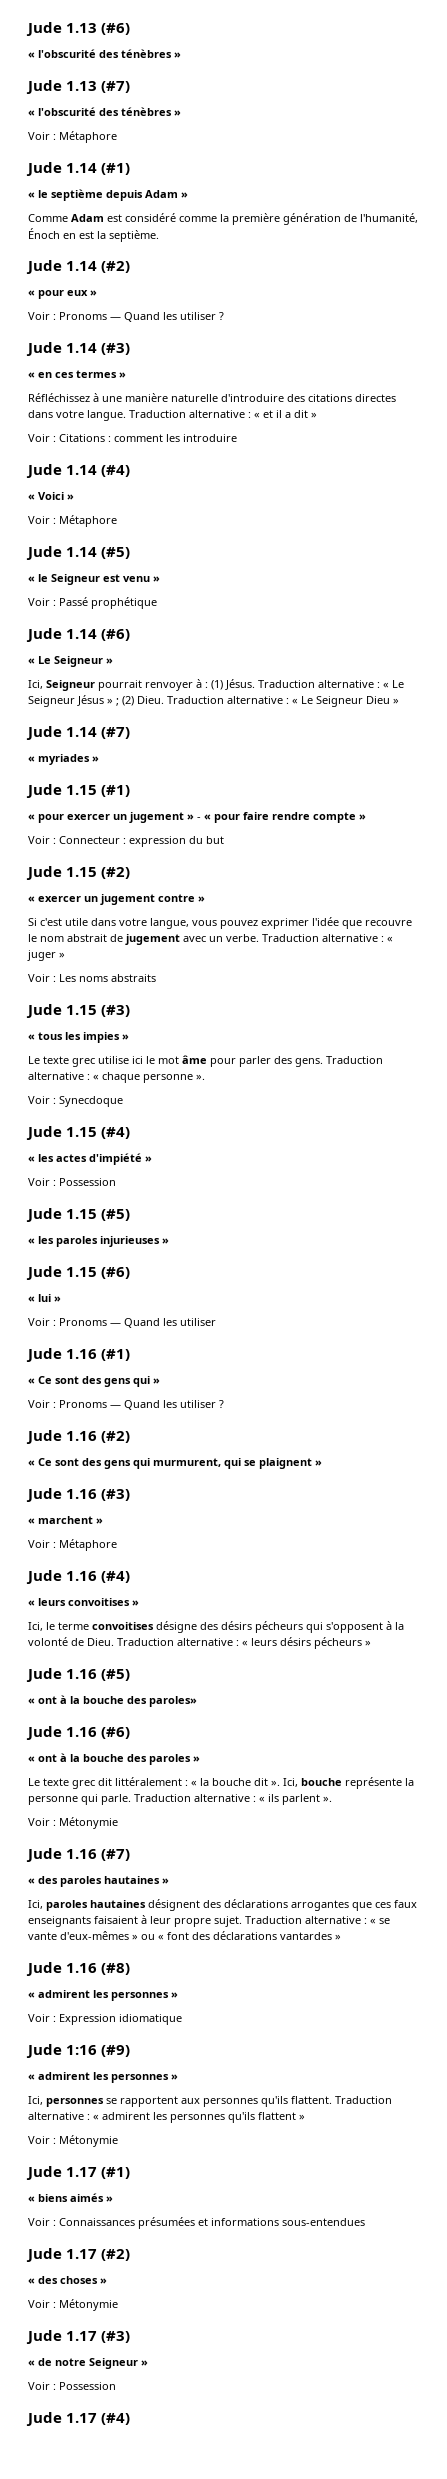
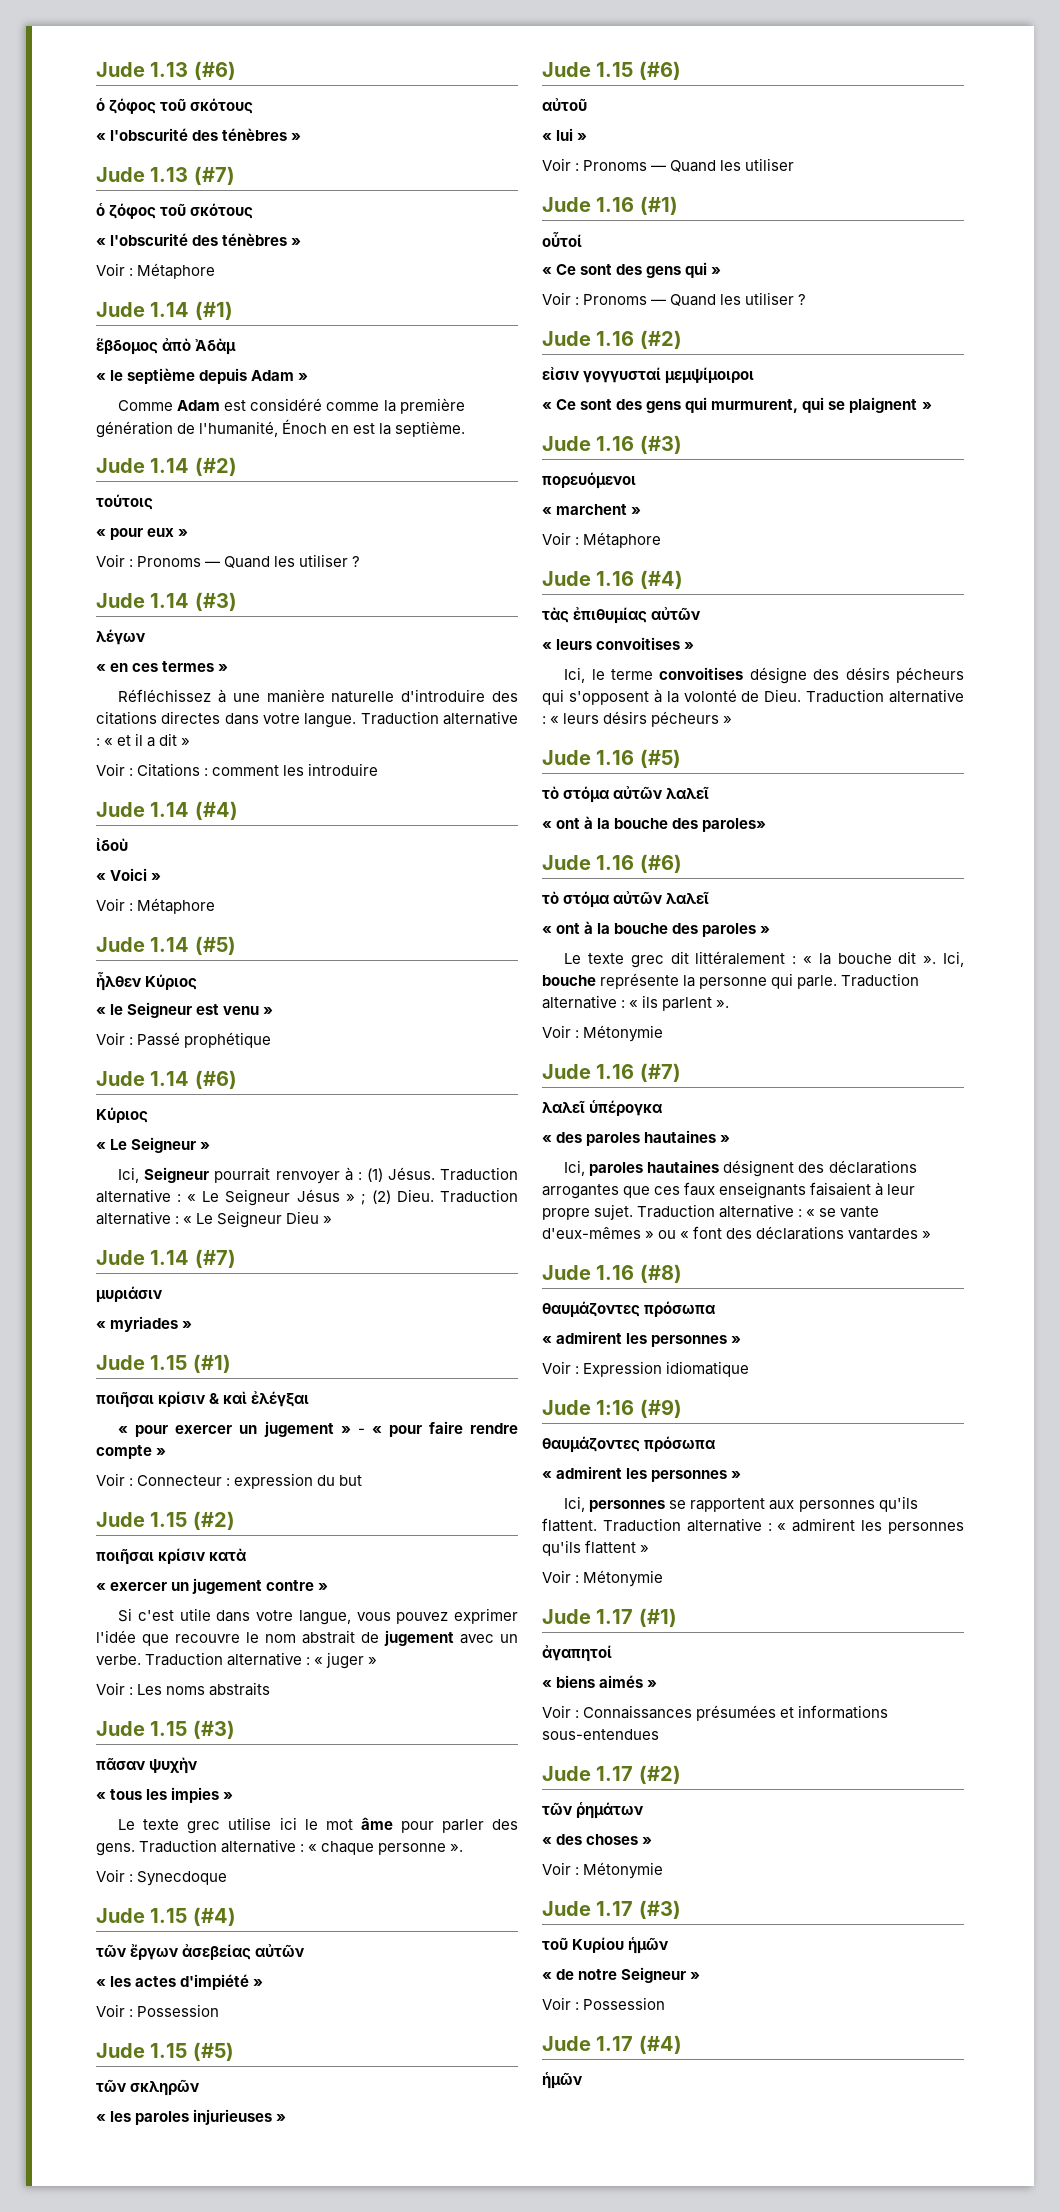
  Jude 1.13 (#6)
+ ὁ ζόφος τοῦ σκότους
  Jude 1.13 (#7)
+ ὁ ζόφος τοῦ σκότους
+ ἕβδομος ἀπὸ Ἀδὰμ
+ τούτοις
+ λέγων
+ ἰδοὺ
+ ἦλθεν Κύριος
  Jude 1.14 (#6)
+ Κύριος
+ μυριάσιν
+ ποιῆσαι κρίσιν & καὶ ἐλέγξαι
+ ποιῆσαι κρίσιν κατὰ
+ πᾶσαν ψυχὴν
+ τῶν ἔργων ἀσεβείας αὐτῶν
+ τῶν σκληρῶν
+ αὐτοῦ
+ οὗτοί
+ εἰσιν γογγυσταί μεμψίμοιροι
+ πορευόμενοι
+ τὰς ἐπιθυμίας αὐτῶν
  Jude 1.16 (#5)
+ τὸ στόμα αὐτῶν λαλεῖ
  Jude 1.16 (#6)
+ τὸ στόμα αὐτῶν λαλεῖ
+ λαλεῖ ὑπέρογκα
  Jude 1.16 (#8)
+ θαυμάζοντες πρόσωπα
  Jude 1:16 (#9)
+ θαυμάζοντες πρόσωπα
+ ἀγαπητοί
+ τῶν ῥημάτων
+ τοῦ Κυρίου ἡμῶν
  Jude 1.17 (#4)
+ ἡμῶν

